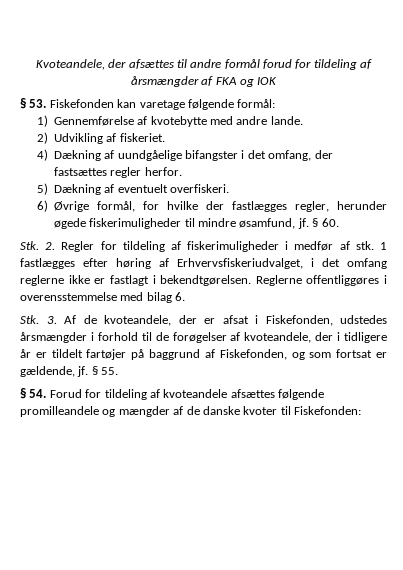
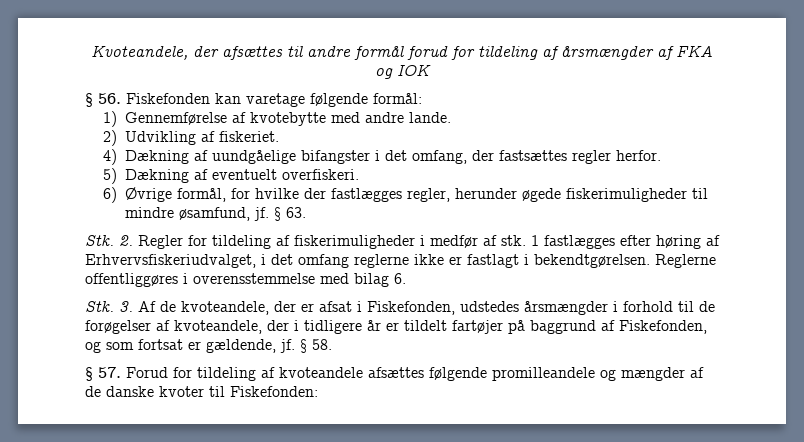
- § 53. Fiskefonden kan varetage følgende formål:
+ § 56. Fiskefonden kan varetage følgende formål:
- § 60.
+ § 63.
- § 55.
- § 54. Forud for tildeling af kvoteandele afsættes følgende promilleandele og mængder af de danske kvoter til Fiskefonden:
+ § 58.
+ § 57. Forud for tildeling af kvoteandele afsættes følgende promilleandele og mængder af de danske kvoter til Fiskefonden:

